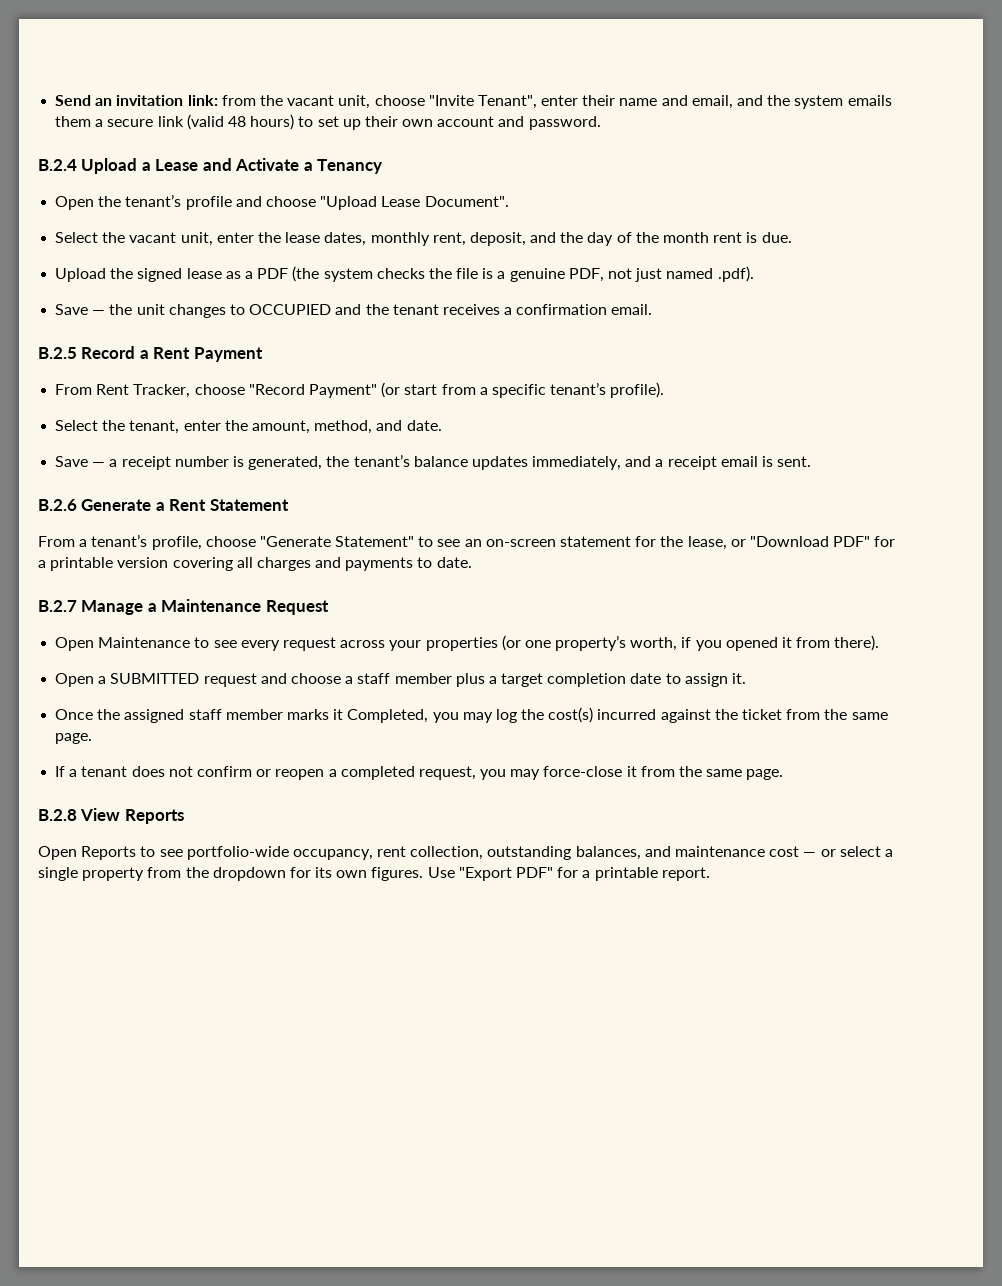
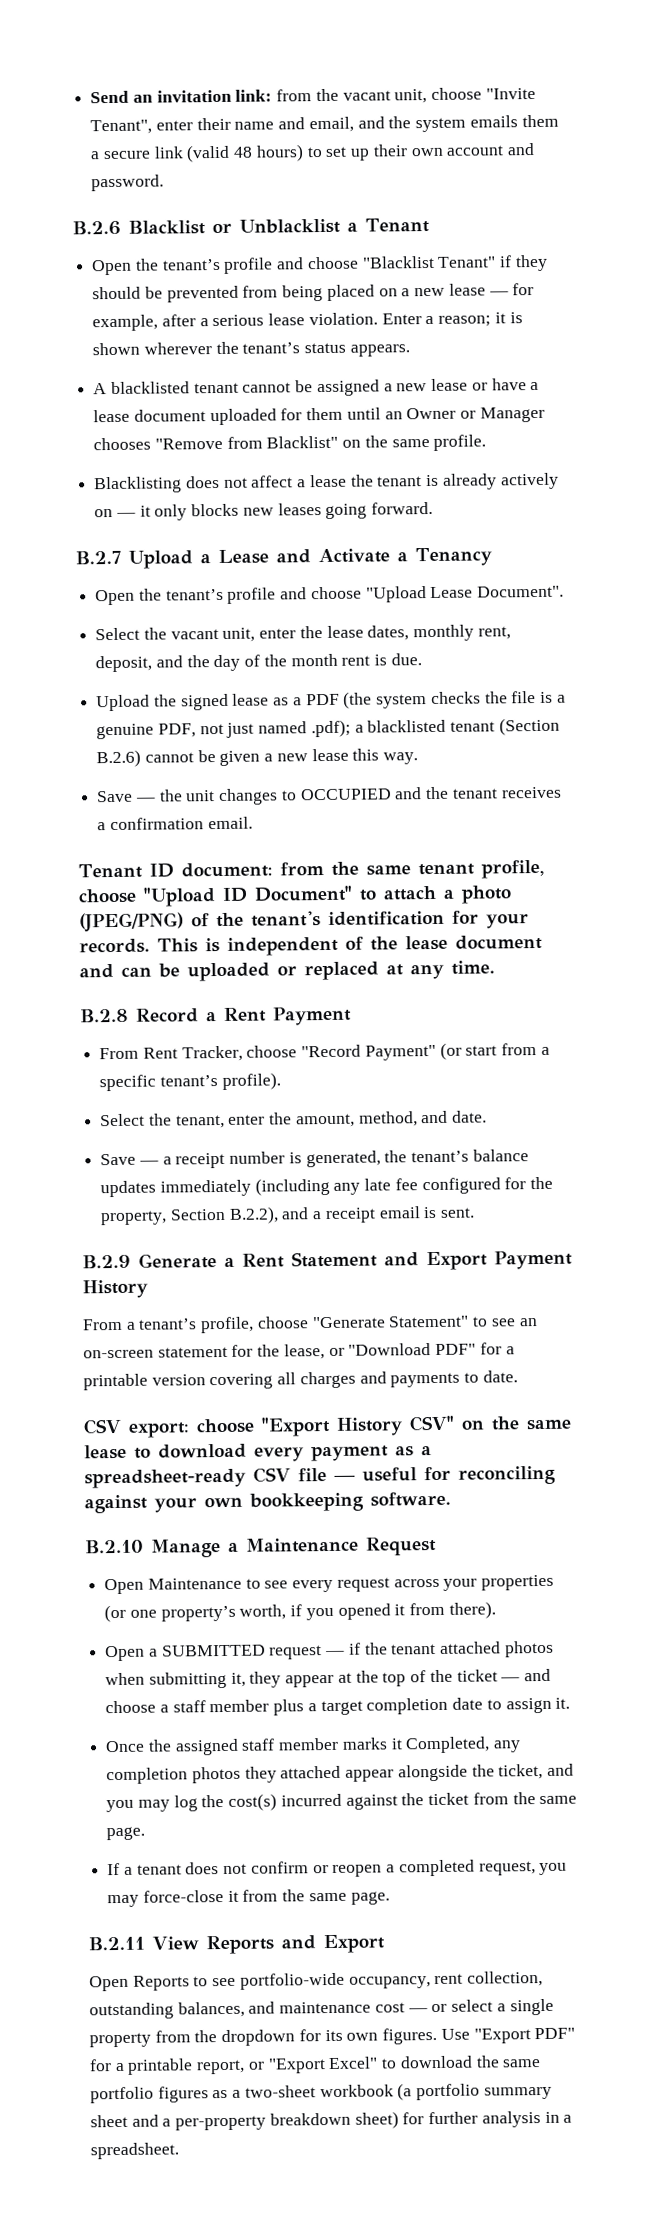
- B.2.4 Upload a Lease and Activate a Tenancy
+ B.2.6 Blacklist or Unblacklist a Tenant
+ Open the tenant’s profile and choose "Blacklist Tenant" if they should be prevented from being placed on a new lease — for example, after a serious lease violation. Enter a reason; it is shown wherever the tenant’s status appears.
+ A blacklisted tenant cannot be assigned a new lease or have a lease document uploaded for them until an Owner or Manager chooses "Remove from Blacklist" on the same profile.
+ Blacklisting does not affect a lease the tenant is already actively on — it only blocks new leases going forward.
+ B.2.7 Upload a Lease and Activate a Tenancy
- Upload the signed lease as a PDF (the system checks the file is a genuine PDF, not just named .pdf).
+ Upload the signed lease as a PDF (the system checks the file is a genuine PDF, not just named .pdf); a blacklisted tenant (Section B.2.6) cannot be given a new lease this way.
- B.2.5 Record a Rent Payment
+ Tenant ID document: from the same tenant profile, choose "Upload ID Document" to attach a photo (JPEG/PNG) of the tenant's identification for your records. This is independent of the lease document and can be uploaded or replaced at any time.
+ B.2.8 Record a Rent Payment
- Save — a receipt number is generated, the tenant’s balance updates immediately, and a receipt email is sent.
+ Save — a receipt number is generated, the tenant’s balance updates immediately (including any late fee configured for the property, Section B.2.2), and a receipt email is sent.
- B.2.6 Generate a Rent Statement
+ B.2.9 Generate a Rent Statement and Export Payment History
- B.2.7 Manage a Maintenance Request
+ CSV export: choose "Export History CSV" on the same lease to download every payment as a spreadsheet-ready CSV file — useful for reconciling against your own bookkeeping software.
+ B.2.10 Manage a Maintenance Request
- Open a SUBMITTED request and choose a staff member plus a target completion date to assign it.
+ Open a SUBMITTED request — if the tenant attached photos when submitting it, they appear at the top of the ticket — and choose a staff member plus a target completion date to assign it.
- Once the assigned staff member marks it Completed, you may log the cost(s) incurred against the ticket from the same page.
+ Once the assigned staff member marks it Completed, any completion photos they attached appear alongside the ticket, and you may log the cost(s) incurred against the ticket from the same page.
- B.2.8 View Reports
+ B.2.11 View Reports and Export
- Use "Export PDF" for a printable report.
+ Use "Export PDF" for a printable report, or "Export Excel" to download the same portfolio figures as a two-sheet workbook (a portfolio summary sheet and a per-property breakdown sheet) for further analysis in a spreadsheet.

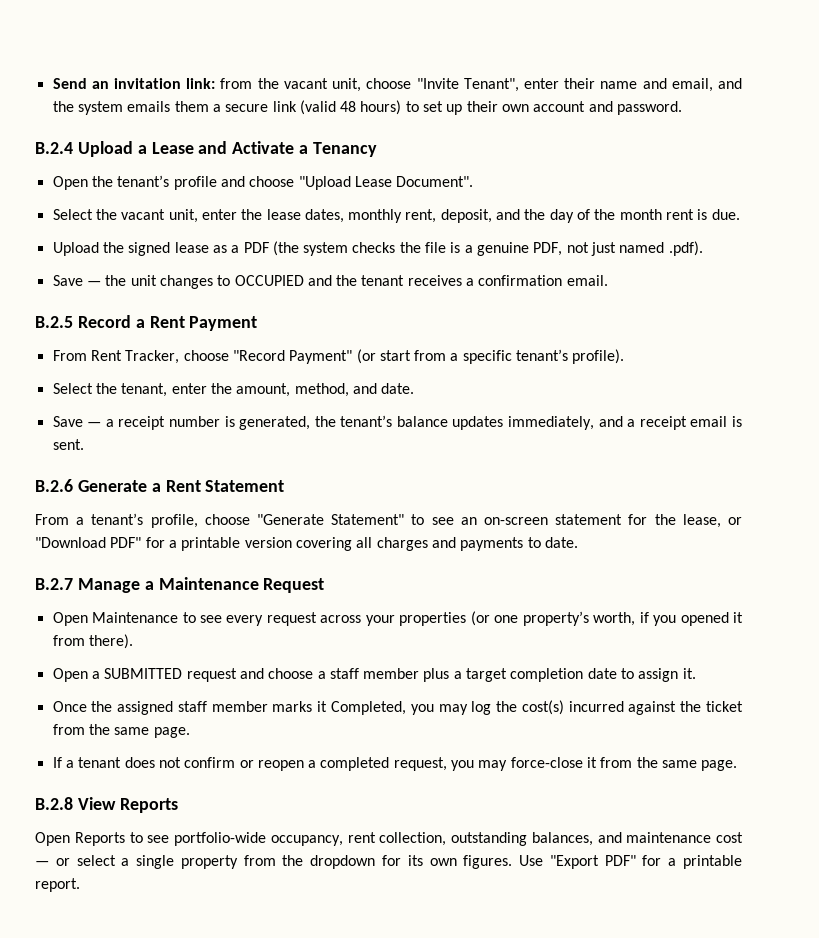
- B.2.6 Blacklist or Unblacklist a Tenant
- Open the tenant’s profile and choose "Blacklist Tenant" if they should be prevented from being placed on a new lease — for example, after a serious lease violation. Enter a reason; it is shown wherever the tenant’s status appears.
- A blacklisted tenant cannot be assigned a new lease or have a lease document uploaded for them until an Owner or Manager chooses "Remove from Blacklist" on the same profile.
- Blacklisting does not affect a lease the tenant is already actively on — it only blocks new leases going forward.
- B.2.7 Upload a Lease and Activate a Tenancy
+ B.2.4 Upload a Lease and Activate a Tenancy
- Upload the signed lease as a PDF (the system checks the file is a genuine PDF, not just named .pdf); a blacklisted tenant (Section B.2.6) cannot be given a new lease this way.
+ Upload the signed lease as a PDF (the system checks the file is a genuine PDF, not just named .pdf).
- Tenant ID document: from the same tenant profile, choose "Upload ID Document" to attach a photo (JPEG/PNG) of the tenant's identification for your records. This is independent of the lease document and can be uploaded or replaced at any time.
- B.2.8 Record a Rent Payment
+ B.2.5 Record a Rent Payment
- Save — a receipt number is generated, the tenant’s balance updates immediately (including any late fee configured for the property, Section B.2.2), and a receipt email is sent.
+ Save — a receipt number is generated, the tenant’s balance updates immediately, and a receipt email is sent.
- B.2.9 Generate a Rent Statement and Export Payment History
+ B.2.6 Generate a Rent Statement
- CSV export: choose "Export History CSV" on the same lease to download every payment as a spreadsheet-ready CSV file — useful for reconciling against your own bookkeeping software.
- B.2.10 Manage a Maintenance Request
+ B.2.7 Manage a Maintenance Request
- Open a SUBMITTED request — if the tenant attached photos when submitting it, they appear at the top of the ticket — and choose a staff member plus a target completion date to assign it.
+ Open a SUBMITTED request and choose a staff member plus a target completion date to assign it.
- Once the assigned staff member marks it Completed, any completion photos they attached appear alongside the ticket, and you may log the cost(s) incurred against the ticket from the same page.
+ Once the assigned staff member marks it Completed, you may log the cost(s) incurred against the ticket from the same page.
- B.2.11 View Reports and Export
+ B.2.8 View Reports
- Use "Export PDF" for a printable report, or "Export Excel" to download the same portfolio figures as a two-sheet workbook (a portfolio summary sheet and a per-property breakdown sheet) for further analysis in a spreadsheet.
+ Use "Export PDF" for a printable report.

